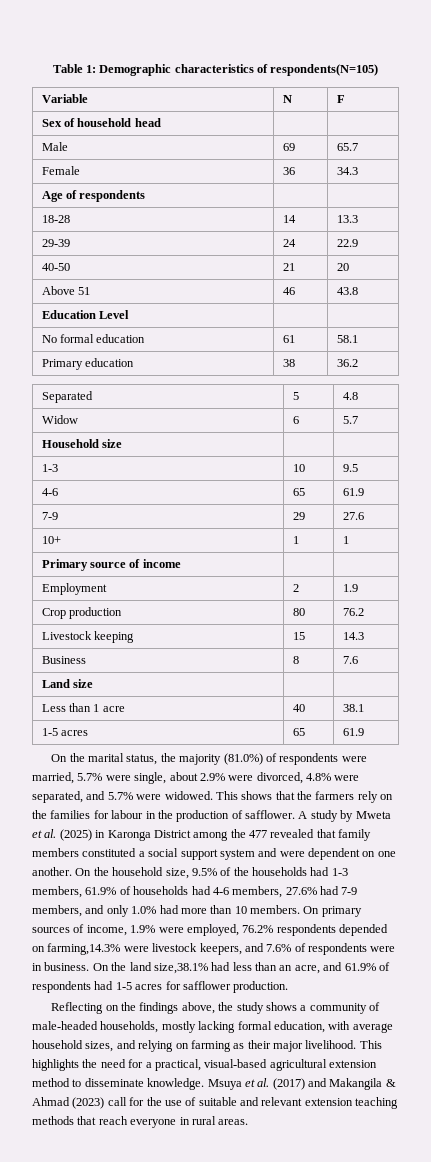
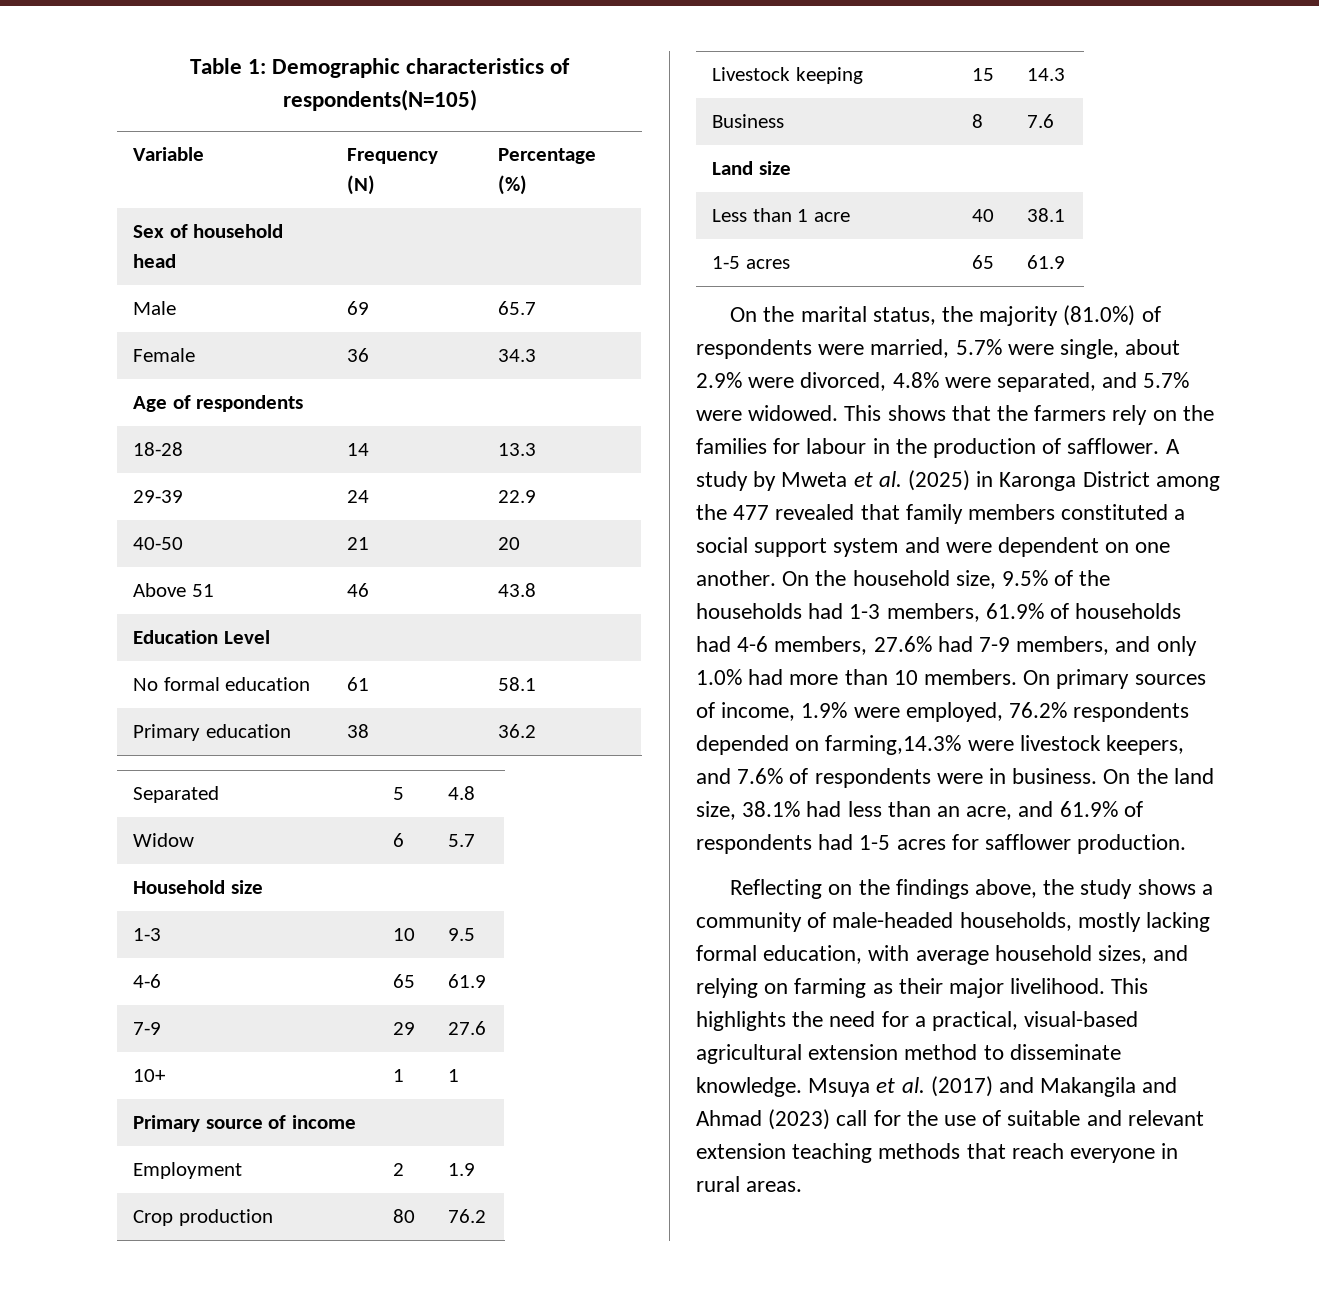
- Variable | N | F
+ Variable | Frequency (N) | Percentage (%)
- On the land size,38.1% had less than an acre, and 61.9% of respondents had 1-5 acres for safflower production.
+ On the land size, 38.1% had less than an acre, and 61.9% of respondents had 1-5 acres for safflower production.
- Msuya et al. (2017) and Makangila & Ahmad (2023) call for the use of suitable and relevant extension teaching methods that reach everyone in rural areas.
+ Msuya et al. (2017) and Makangila and Ahmad (2023) call for the use of suitable and relevant extension teaching methods that reach everyone in rural areas.

